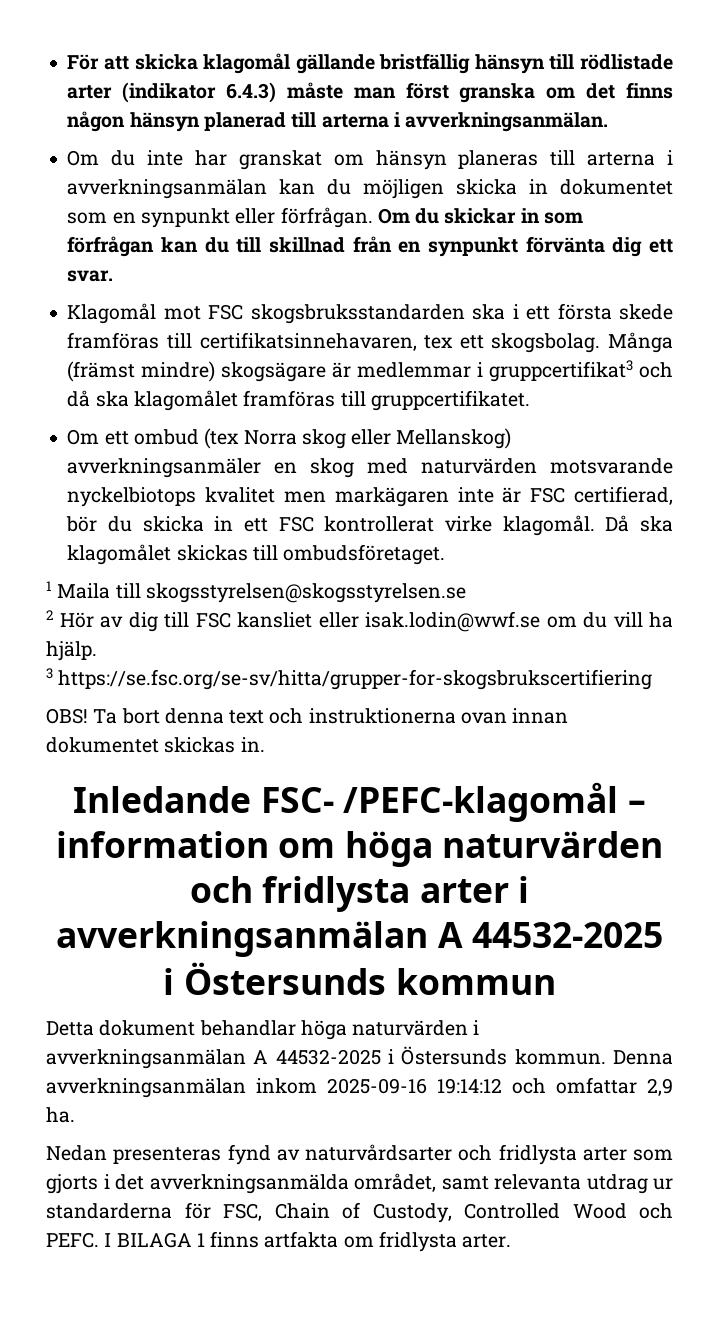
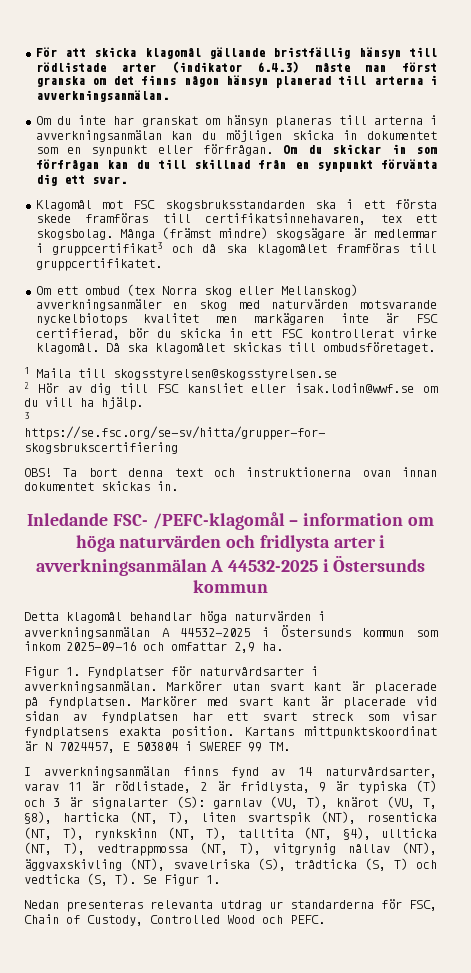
- Detta dokument behandlar höga naturvärden i avverkningsanmälan A 44532-2025 i Östersunds kommun. Denna avverkningsanmälan inkom 2025-09-16 19:14:12 och omfattar 2,9 ha.
+ Detta klagomål behandlar höga naturvärden i avverkningsanmälan A 44532-2025 i Östersunds kommun som inkom 2025-09-16 och omfattar 2,9 ha.
- Nedan presenteras fynd av naturvårdsarter och fridlysta arter som gjorts i det avverkningsanmälda området, samt relevanta utdrag ur standarderna för FSC, Chain of Custody, Controlled Wood och PEFC. I BILAGA 1 finns artfakta om fridlysta arter.
+ Figur 1. Fyndplatser för naturvårdsarter i avverkningsanmälan. Markörer utan svart kant är placerade på fyndplatsen. Markörer med svart kant är placerade vid sidan av fyndplatsen har ett svart streck som visar fyndplatsens exakta position. Kartans mittpunktskoordinat är N 7024457, E 503804 i SWEREF 99 TM.
+ I avverkningsanmälan finns fynd av 14 naturvårdsarter, varav 11 är rödlistade, 2 är fridlysta, 9 är typiska (T) och 3 är signalarter (S): garnlav (VU, T), knärot (VU, T, §8), harticka (NT, T), liten svartspik (NT), rosenticka (NT, T), rynkskinn (NT, T), talltita (NT, §4), ullticka (NT, T), vedtrappmossa (NT, T), vitgrynig nållav (NT), äggvaxskivling (NT), svavelriska (S), trådticka (S, T) och vedticka (S, T). Se Figur 1.
+ Nedan presenteras relevanta utdrag ur standarderna för FSC, Chain of Custody, Controlled Wood och PEFC.

